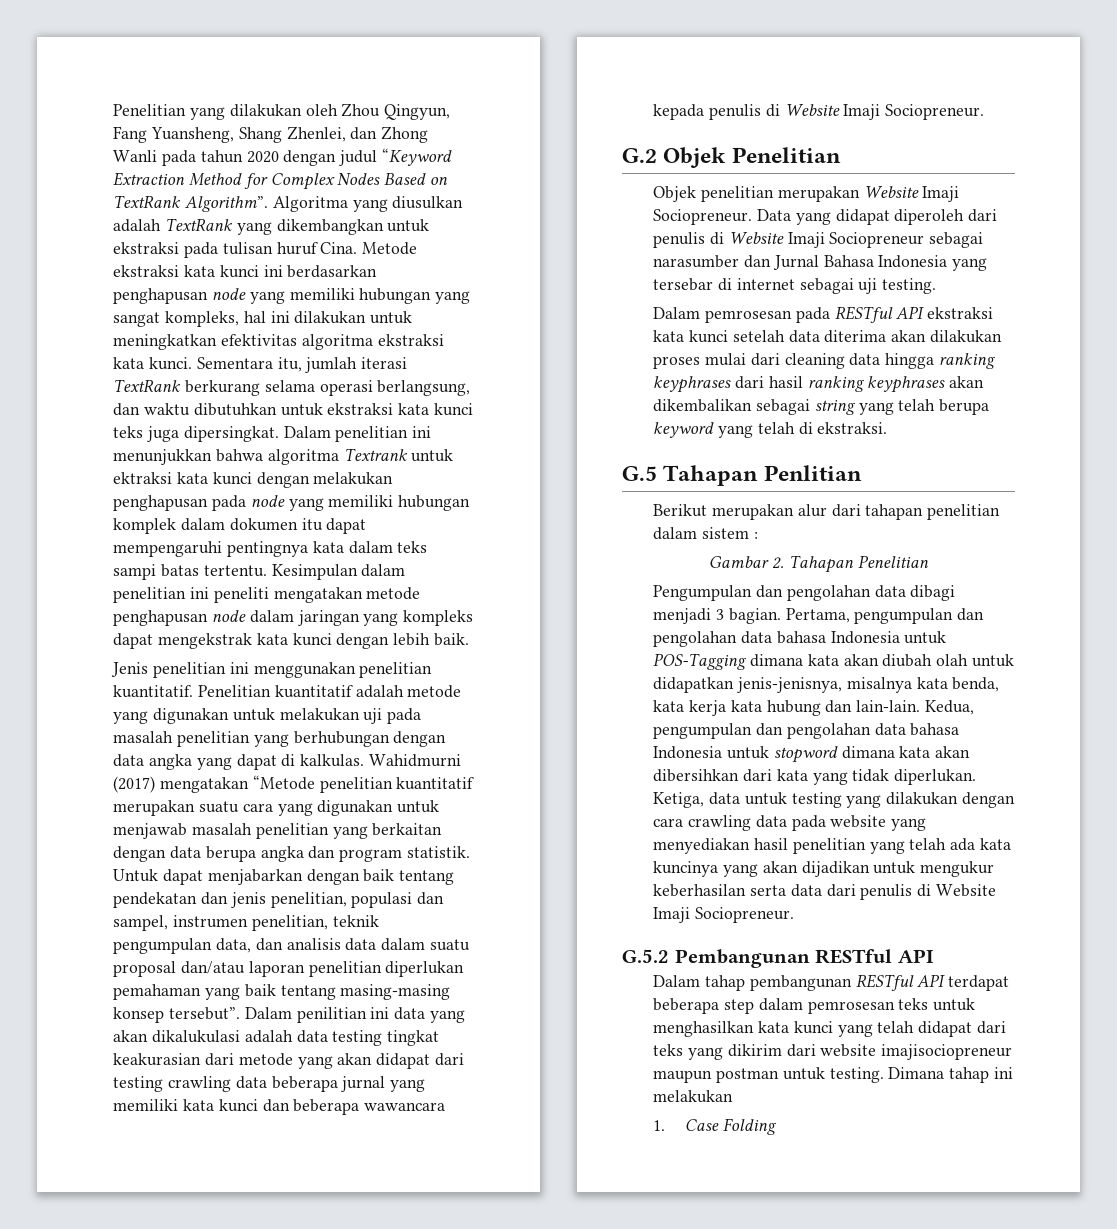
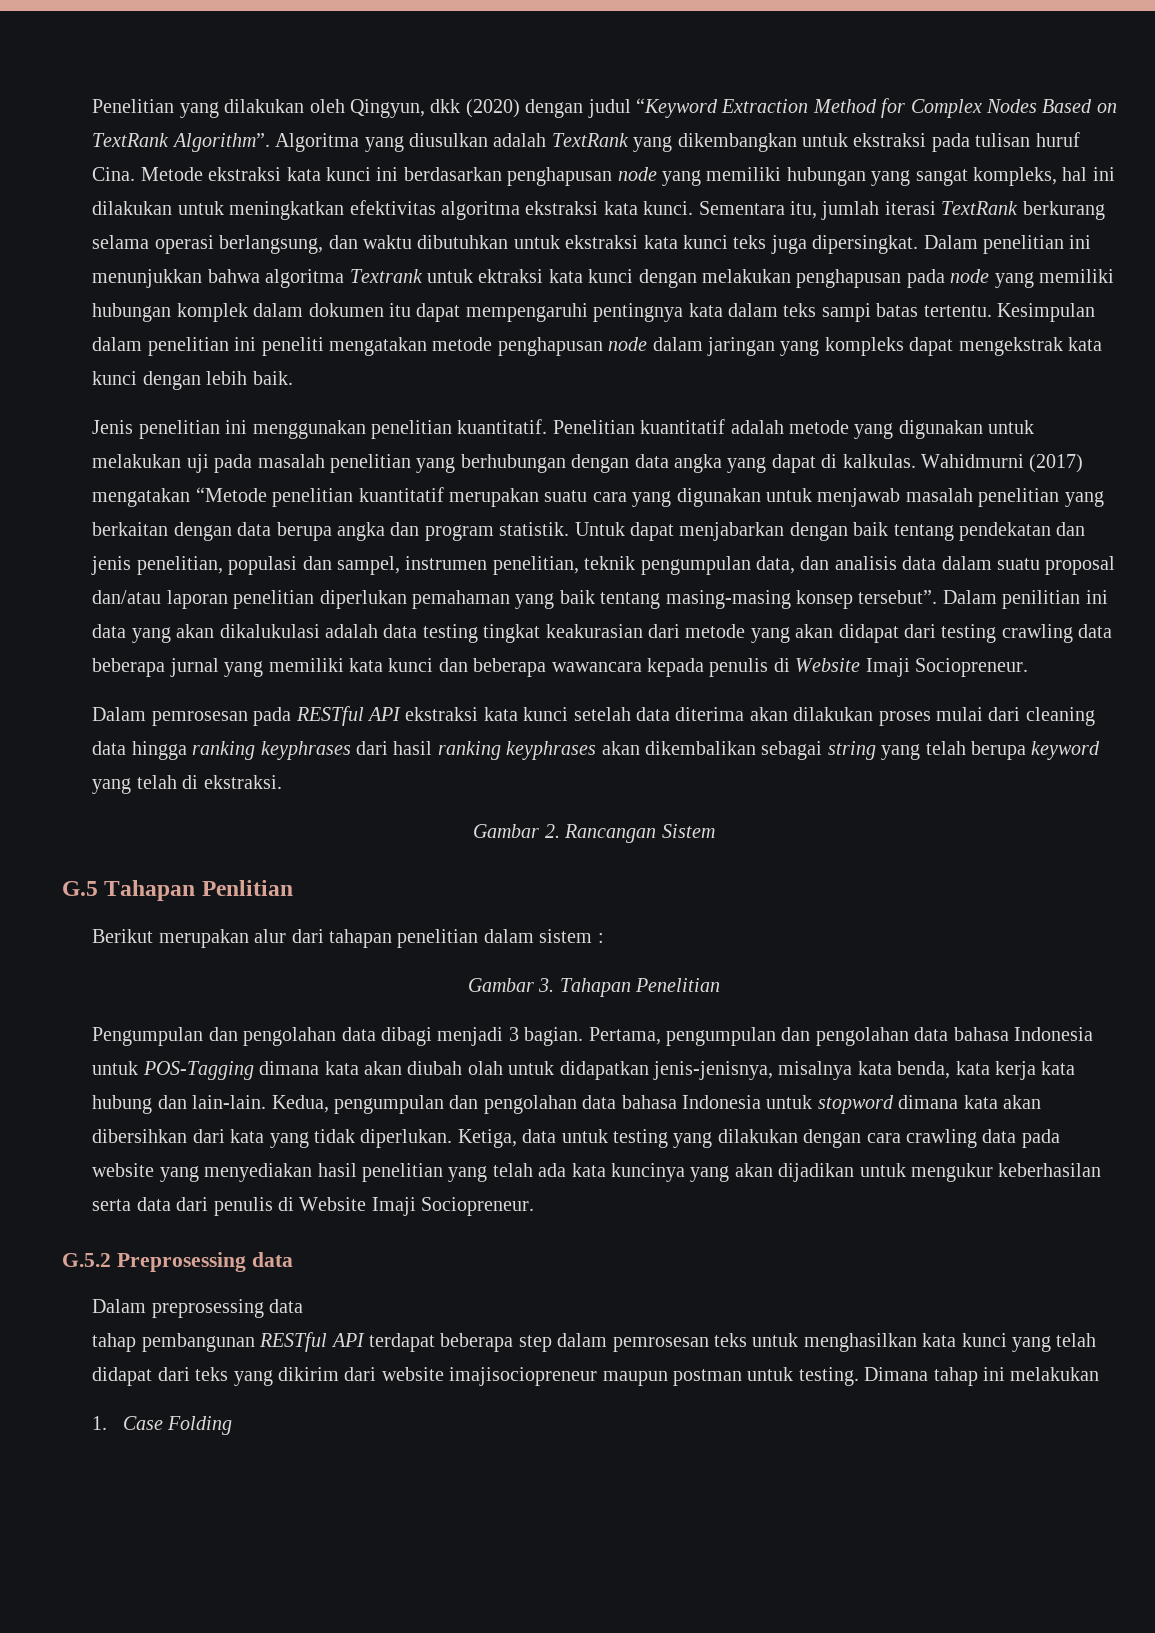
- Penelitian yang dilakukan oleh Zhou Qingyun, Fang Yuansheng, Shang Zhenlei, dan Zhong Wanli pada tahun 2020 dengan judul “Keyword Extraction Method for Complex Nodes Based on TextRank Algorithm”.
+ Penelitian yang dilakukan oleh Qingyun, dkk (2020) dengan judul “Keyword Extraction Method for Complex Nodes Based on TextRank Algorithm”.
- G.2 Objek Penelitian
- Objek penelitian merupakan Website Imaji Sociopreneur. Data yang didapat diperoleh dari penulis di Website Imaji Sociopreneur sebagai narasumber dan Jurnal Bahasa Indonesia yang tersebar di internet sebagai uji testing.
+ Gambar 2. Rancangan Sistem
- Gambar 2. Tahapan Penelitian
+ Gambar 3. Tahapan Penelitian
- G.5.2 Pembangunan RESTful API
- Dalam tahap pembangunan RESTful API terdapat beberapa step dalam pemrosesan teks untuk menghasilkan kata kunci yang telah didapat dari teks yang dikirim dari website imajisociopreneur maupun postman untuk testing.
+ G.5.2 Preprosessing data
+ Dalam preprosessing data
+ tahap pembangunan RESTful API terdapat beberapa step dalam pemrosesan teks untuk menghasilkan kata kunci yang telah didapat dari teks yang dikirim dari website imajisociopreneur maupun postman untuk testing.

